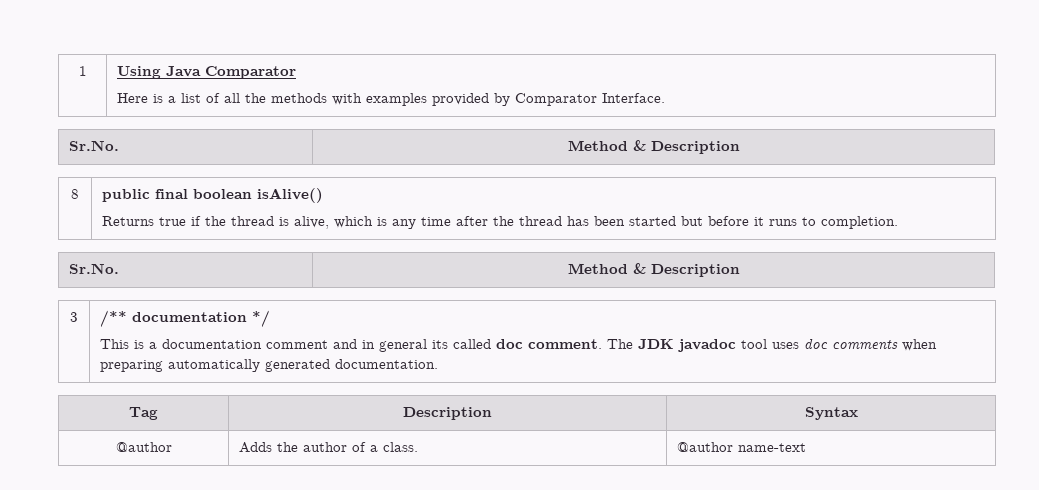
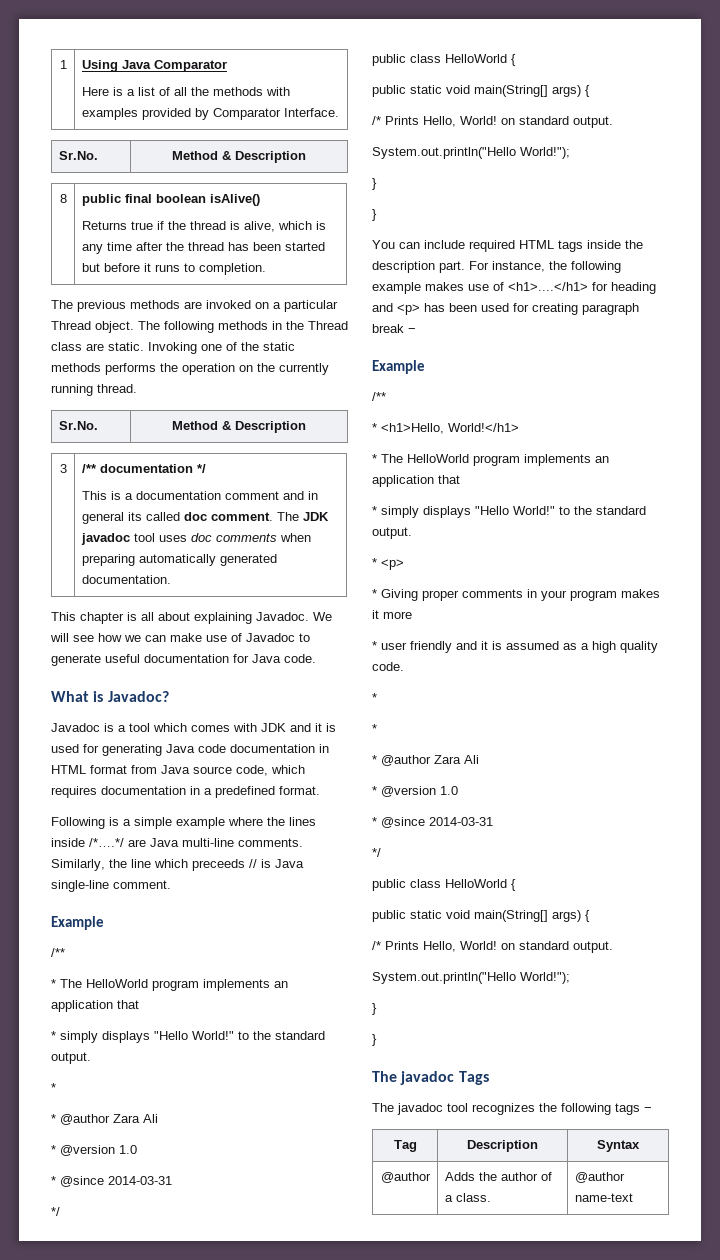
+ The previous methods are invoked on a particular Thread object. The following methods in the Thread class are static. Invoking one of the static methods performs the operation on the currently running thread.
+ This chapter is all about explaining Javadoc. We will see how we can make use of Javadoc to generate useful documentation for Java code.
+ What is Javadoc?
+ Javadoc is a tool which comes with JDK and it is used for generating Java code documentation in HTML format from Java source code, which requires documentation in a predefined format.
+ Following is a simple example where the lines inside /*….*/ are Java multi-line comments. Similarly, the line which preceeds // is Java single-line comment.
+ Example
+ /**
+ * The HelloWorld program implements an application that
+ * simply displays "Hello World!" to the standard output.
+ *
+ * @author Zara Ali
+ * @version 1.0
+ * @since 2014-03-31
+ */
+ public class HelloWorld {
+ public static void main(String[] args) {
+ /* Prints Hello, World! on standard output.
+ System.out.println("Hello World!");
+ }
+ }
+ You can include required HTML tags inside the description part. For instance, the following example makes use of <h1>....</h1> for heading and <p> has been used for creating paragraph break −
+ Example
+ /**
+ * <h1>Hello, World!</h1>
+ * The HelloWorld program implements an application that
+ * simply displays "Hello World!" to the standard output.
+ * <p>
+ * Giving proper comments in your program makes it more
+ * user friendly and it is assumed as a high quality code.
+ *
+ *
+ * @author Zara Ali
+ * @version 1.0
+ * @since 2014-03-31
+ */
+ public class HelloWorld {
+ public static void main(String[] args) {
+ /* Prints Hello, World! on standard output.
+ System.out.println("Hello World!");
+ }
+ }
+ The javadoc Tags
+ The javadoc tool recognizes the following tags −

